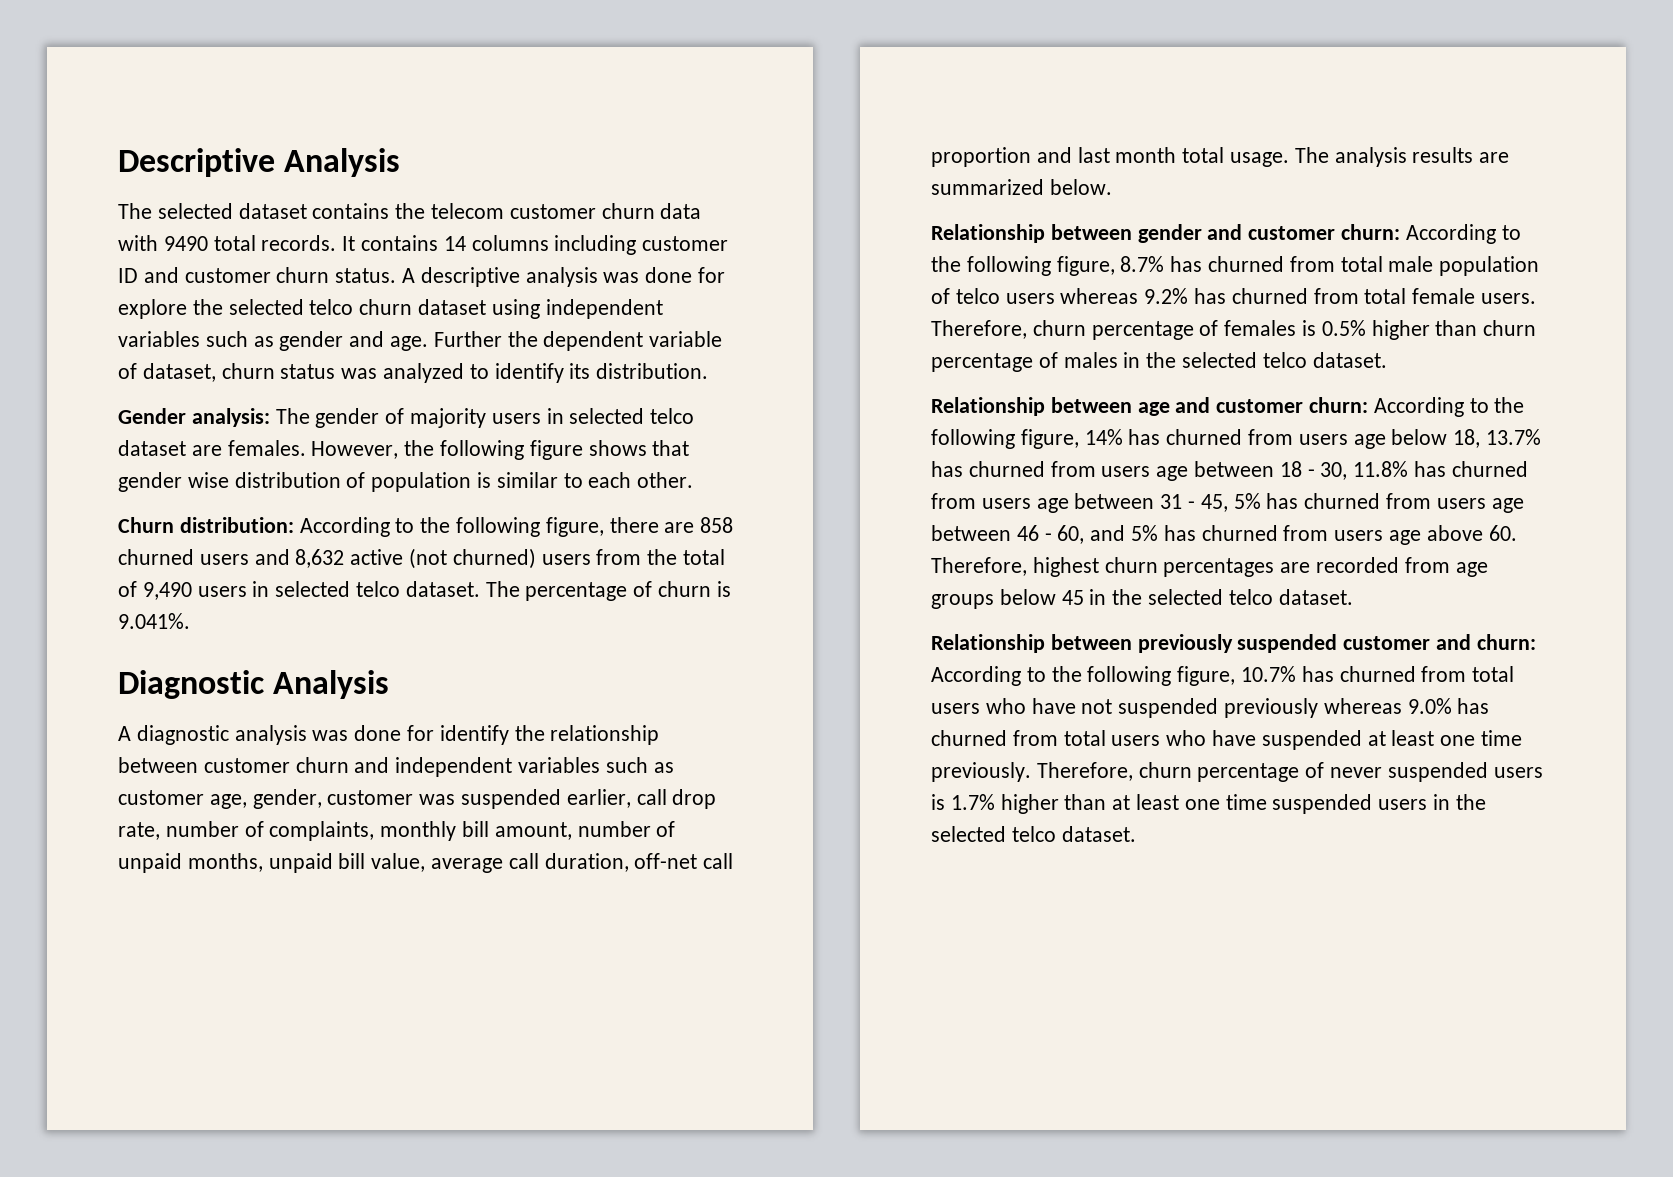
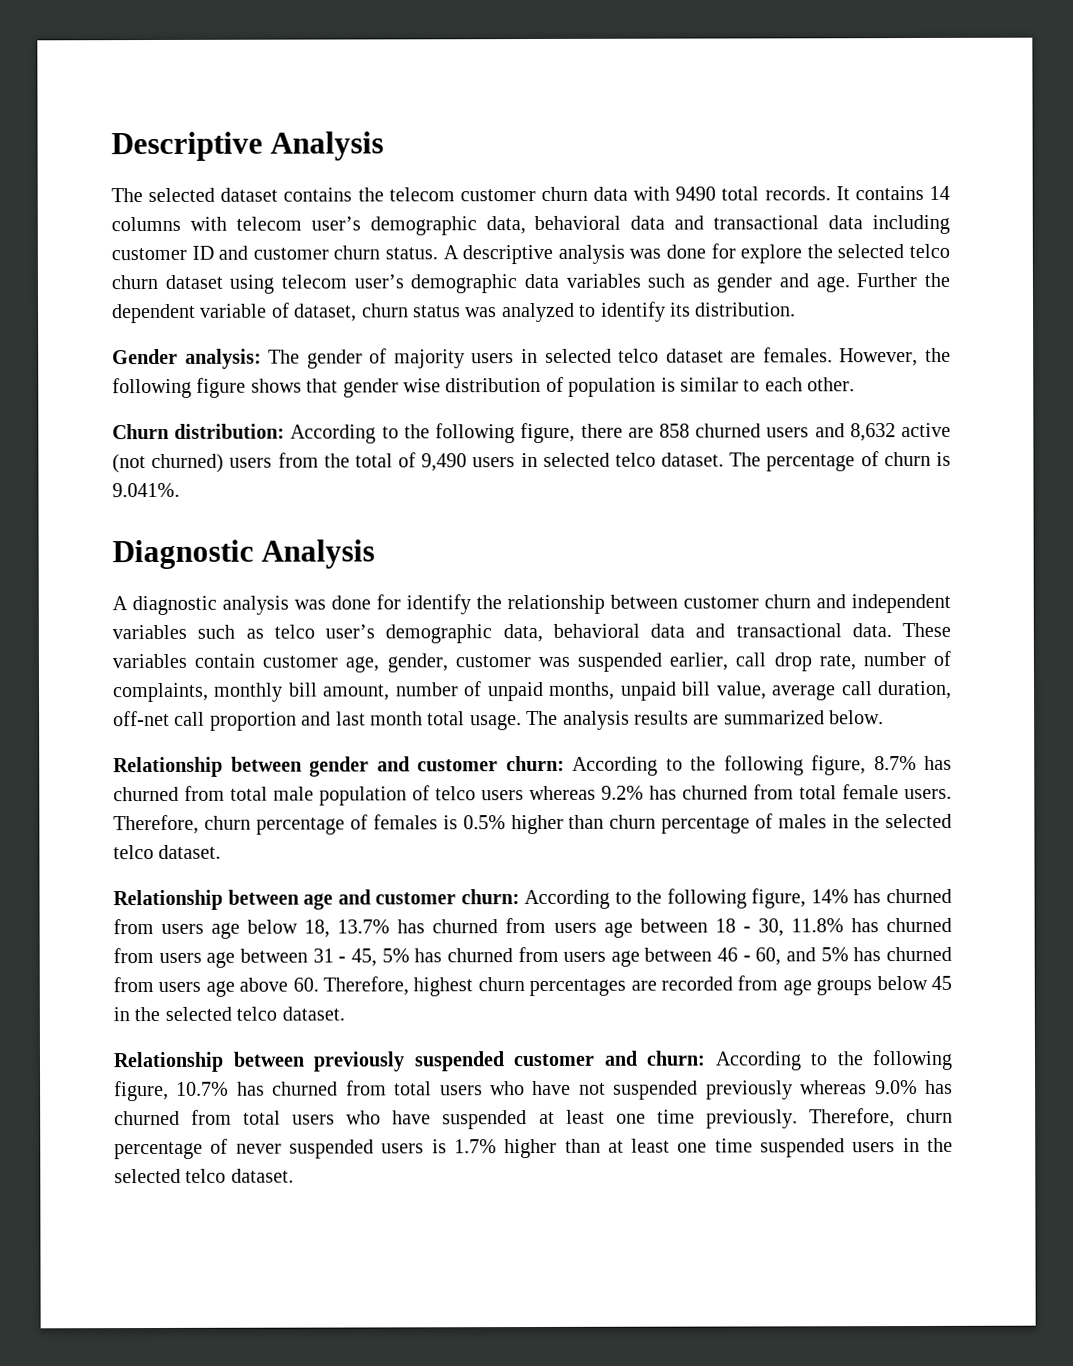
- It contains 14 columns including customer ID and customer churn status.
+ It contains 14 columns with telecom user’s demographic data, behavioral data and transactional data including customer ID and customer churn status.
- A descriptive analysis was done for explore the selected telco churn dataset using independent variables such as gender and age.
+ A descriptive analysis was done for explore the selected telco churn dataset using telecom user’s demographic data variables such as gender and age.
- A diagnostic analysis was done for identify the relationship between customer churn and independent variables such as customer age, gender, customer was suspended earlier, call drop rate, number of complaints, monthly bill amount, number of unpaid months, unpaid bill value, average call duration, off-net call proportion and last month total usage.
+ A diagnostic analysis was done for identify the relationship between customer churn and independent variables such as telco user’s demographic data, behavioral data and transactional data. These variables contain customer age, gender, customer was suspended earlier, call drop rate, number of complaints, monthly bill amount, number of unpaid months, unpaid bill value, average call duration, off-net call proportion and last month total usage.

